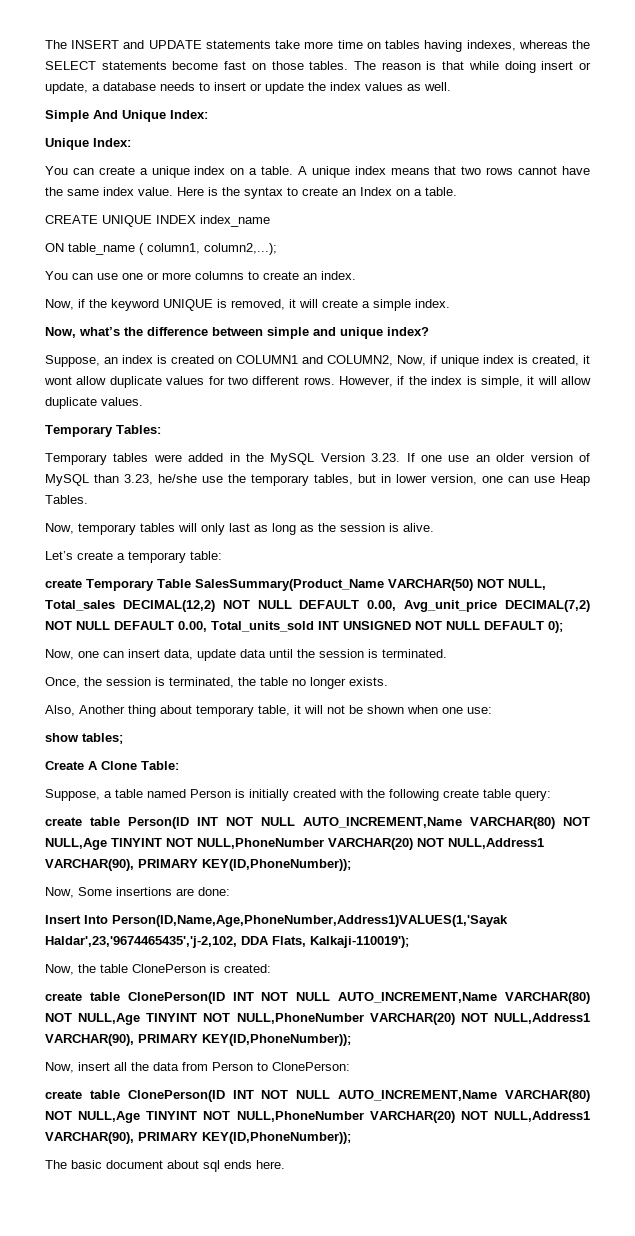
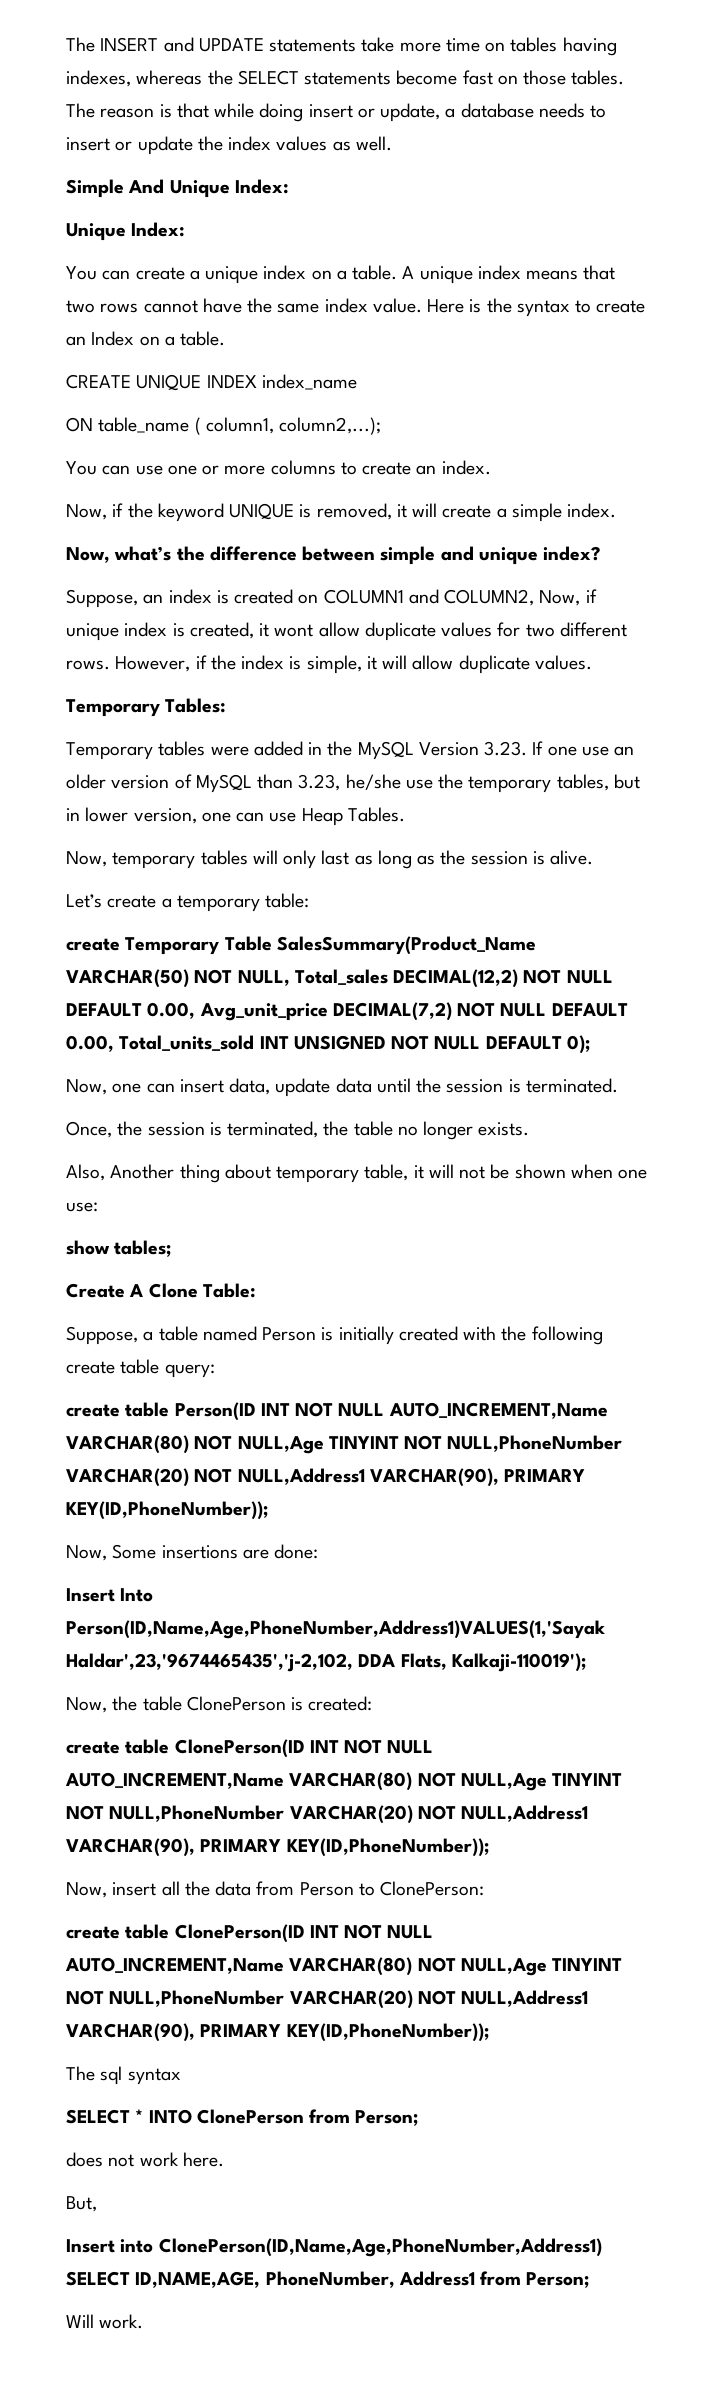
- The basic document about sql ends here.
+ The sql syntax
+ SELECT * INTO ClonePerson from Person;
+ does not work here.
+ But,
+ Insert into ClonePerson(ID,Name,Age,PhoneNumber,Address1) SELECT ID,NAME,AGE, PhoneNumber, Address1 from Person;
+ Will work.

